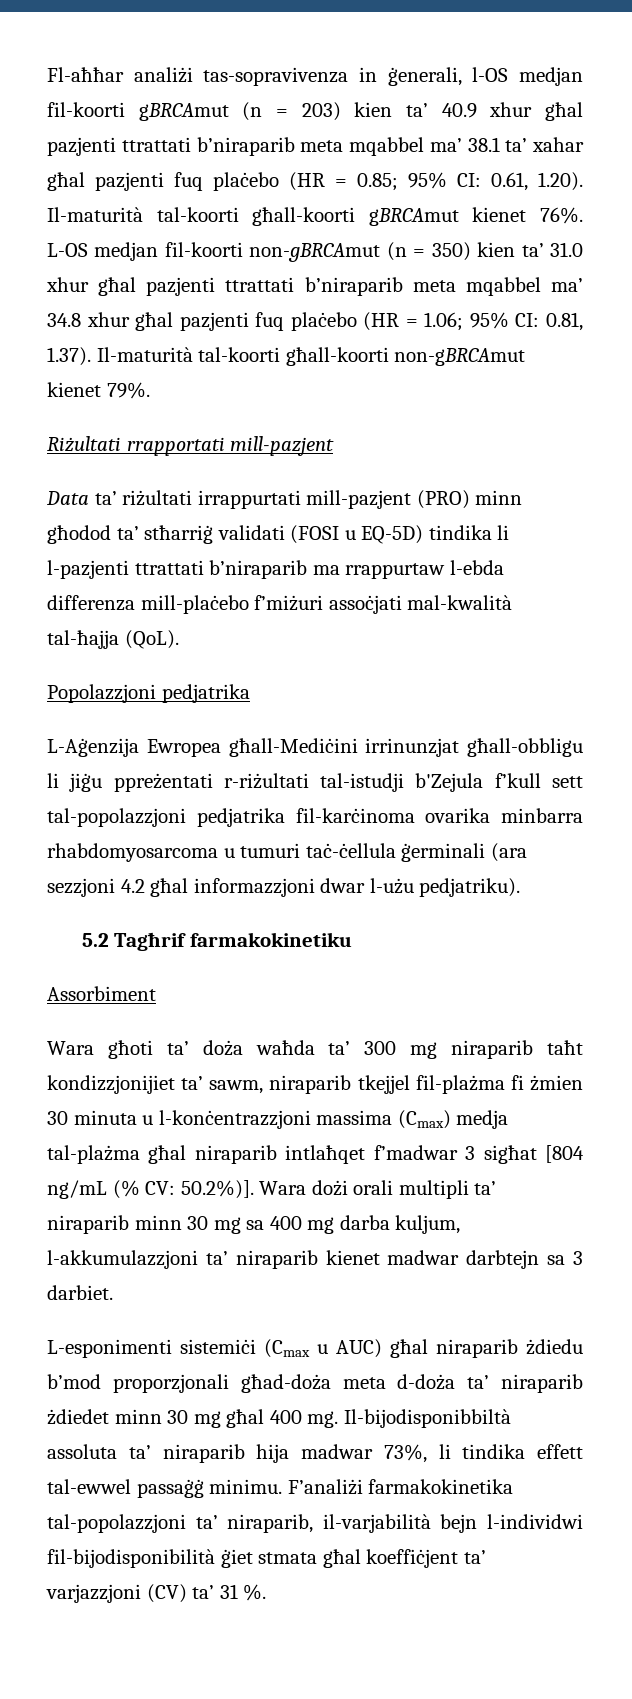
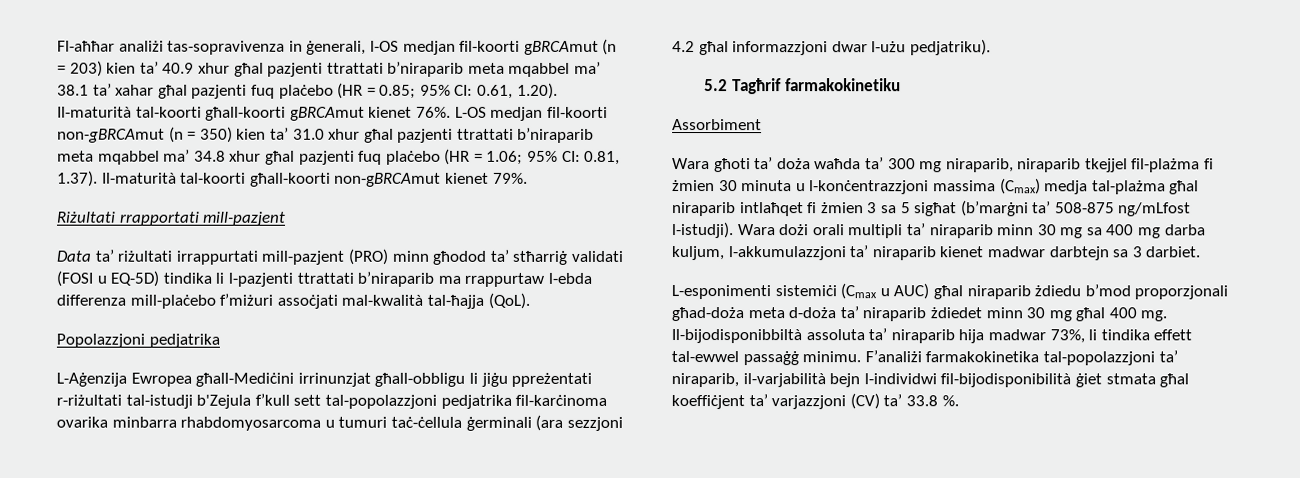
- Wara għoti ta’ doża waħda ta’ 300 mg niraparib taħt kondizzjonijiet ta’ sawm, niraparib tkejjel fil-plażma fi żmien 30 minuta u l-konċentrazzjoni massima (Cmax) medja tal-plażma għal niraparib intlaħqet f’madwar 3 sigħat [804 ng/mL (% CV: 50.2%)]. Wara dożi orali multipli ta’ niraparib minn 30 mg sa 400 mg darba kuljum, l-akkumulazzjoni ta’ niraparib kienet madwar darbtejn sa 3 darbiet.
+ Wara għoti ta’ doża waħda ta’ 300 mg niraparib, niraparib tkejjel fil-plażma fi żmien 30 minuta u l-konċentrazzjoni massima (Cmax) medja tal-plażma għal niraparib intlaħqet fi żmien 3 sa 5 sigħat (b’marġni ta’ 508-875 ng/mLfost l-istudji). Wara dożi orali multipli ta’ niraparib minn 30 mg sa 400 mg darba kuljum, l-akkumulazzjoni ta’ niraparib kienet madwar darbtejn sa 3 darbiet.
- F’analiżi farmakokinetika tal-popolazzjoni ta’ niraparib, il-varjabilità bejn l-individwi fil-bijodisponibilità ġiet stmata għal koeffiċjent ta’ varjazzjoni (CV) ta’ 31 %.
+ F’analiżi farmakokinetika tal-popolazzjoni ta’ niraparib, il-varjabilità bejn l-individwi fil-bijodisponibilità ġiet stmata għal koeffiċjent ta’ varjazzjoni (CV) ta’ 33.8 %.

